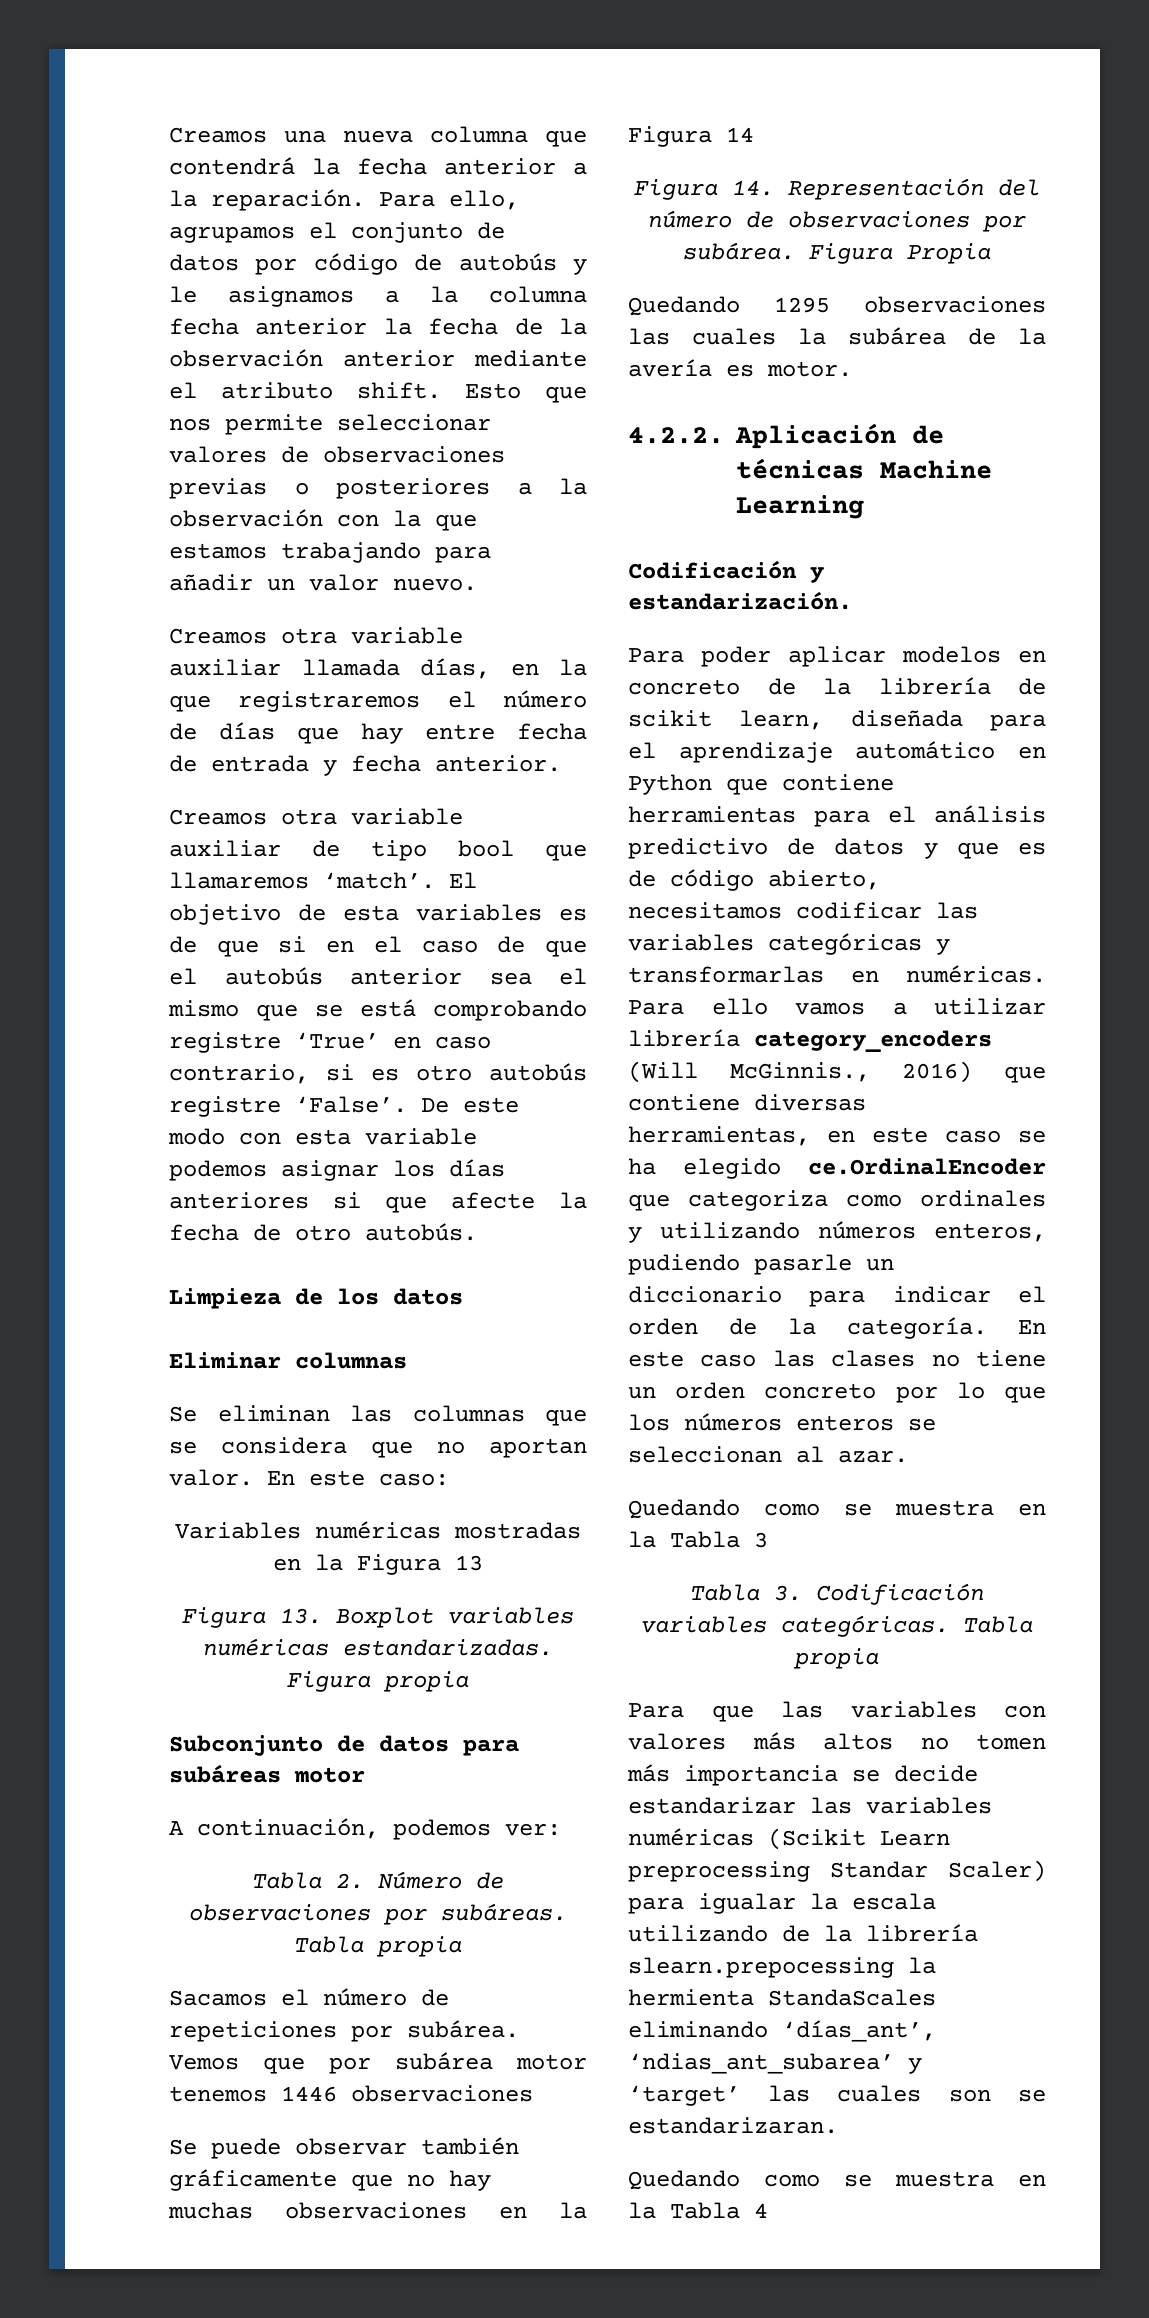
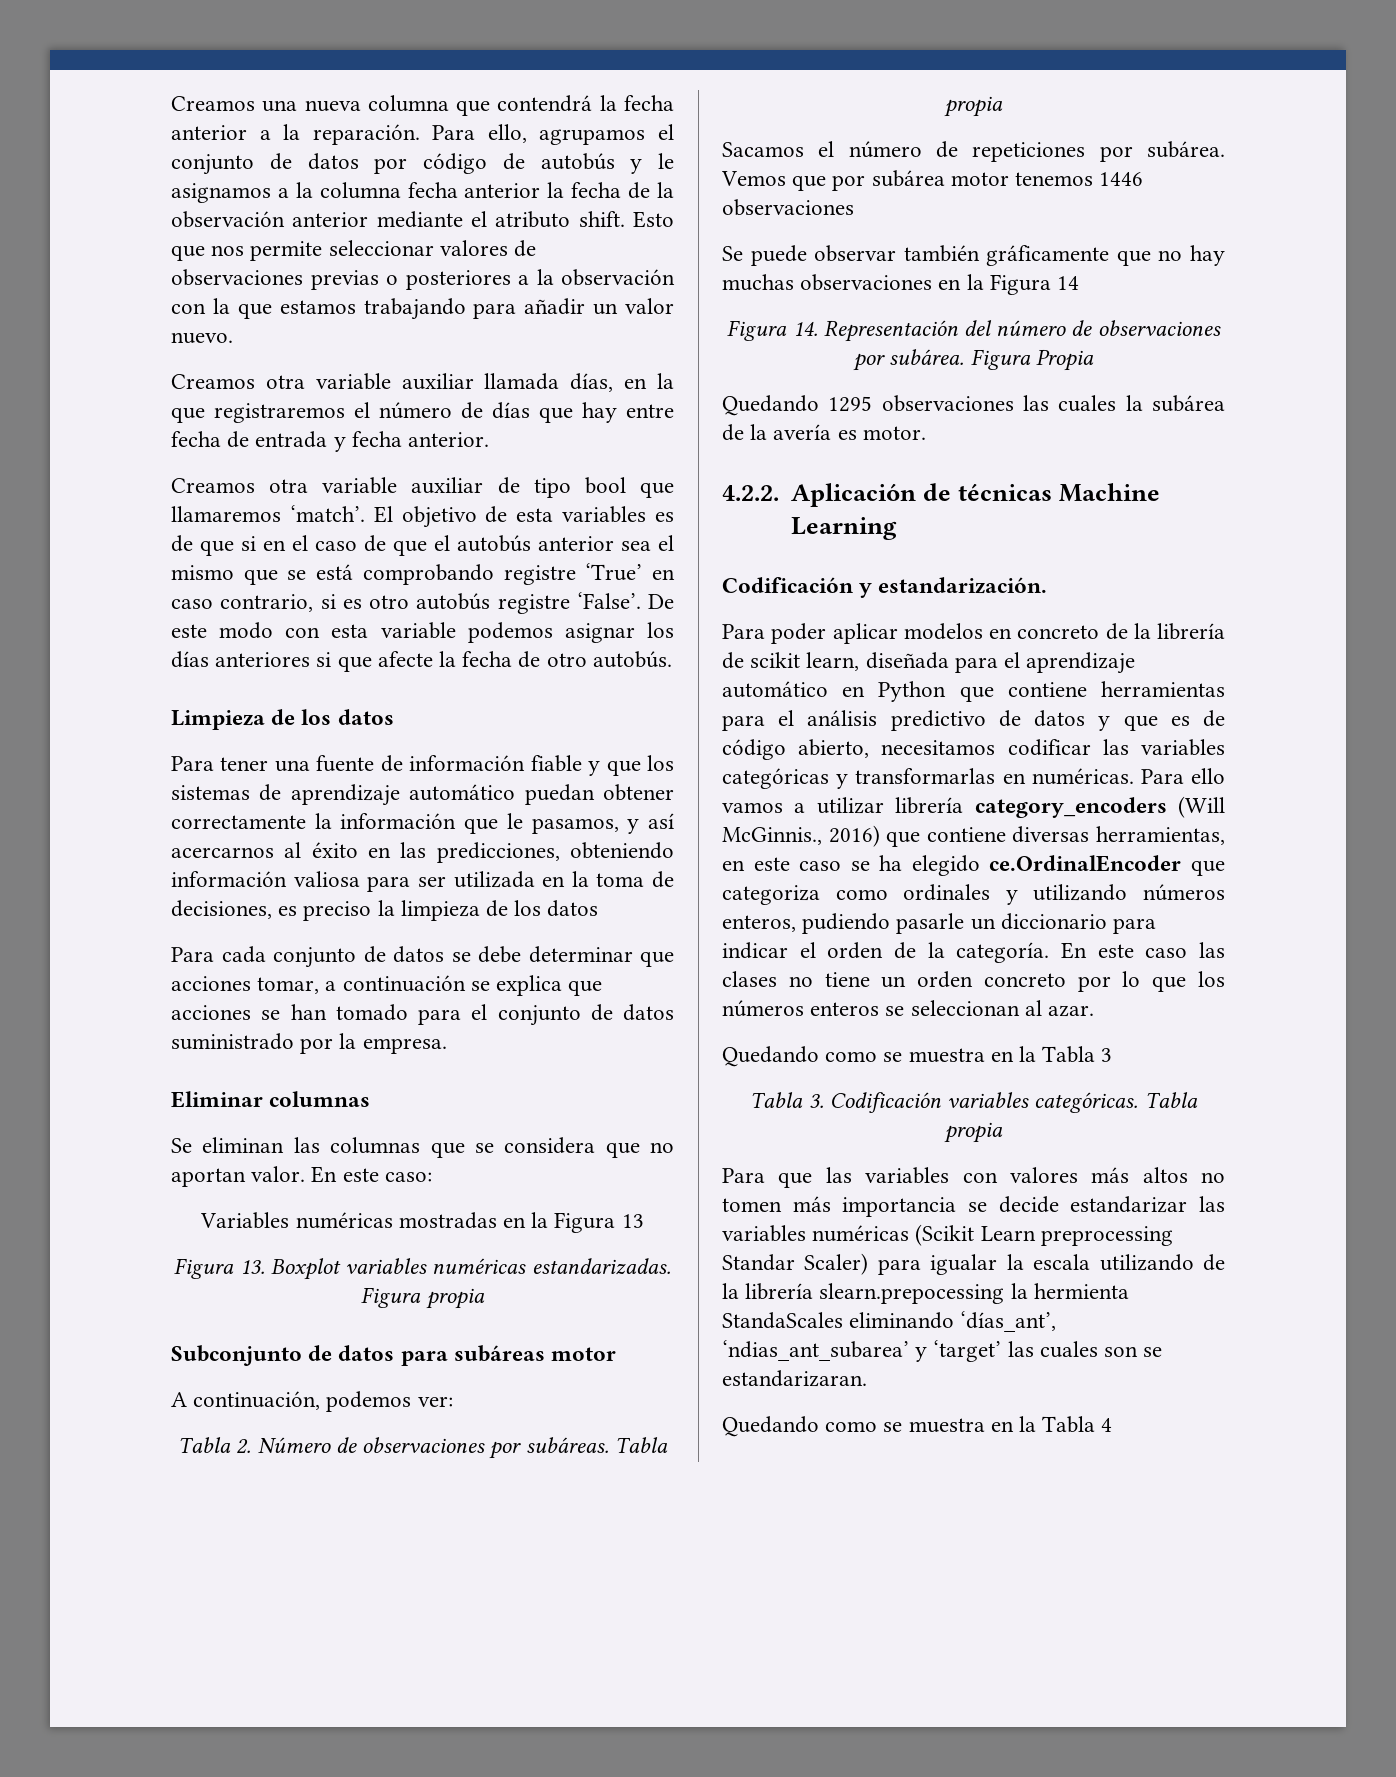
+ Para tener una fuente de información fiable y que los sistemas de aprendizaje automático puedan obtener correctamente la información que le pasamos, y así acercarnos al éxito en las predicciones, obteniendo información valiosa para ser utilizada en la toma de decisiones, es preciso la limpieza de los datos
+ Para cada conjunto de datos se debe determinar que acciones tomar, a continuación se explica que acciones se han tomado para el conjunto de datos suministrado por la empresa.

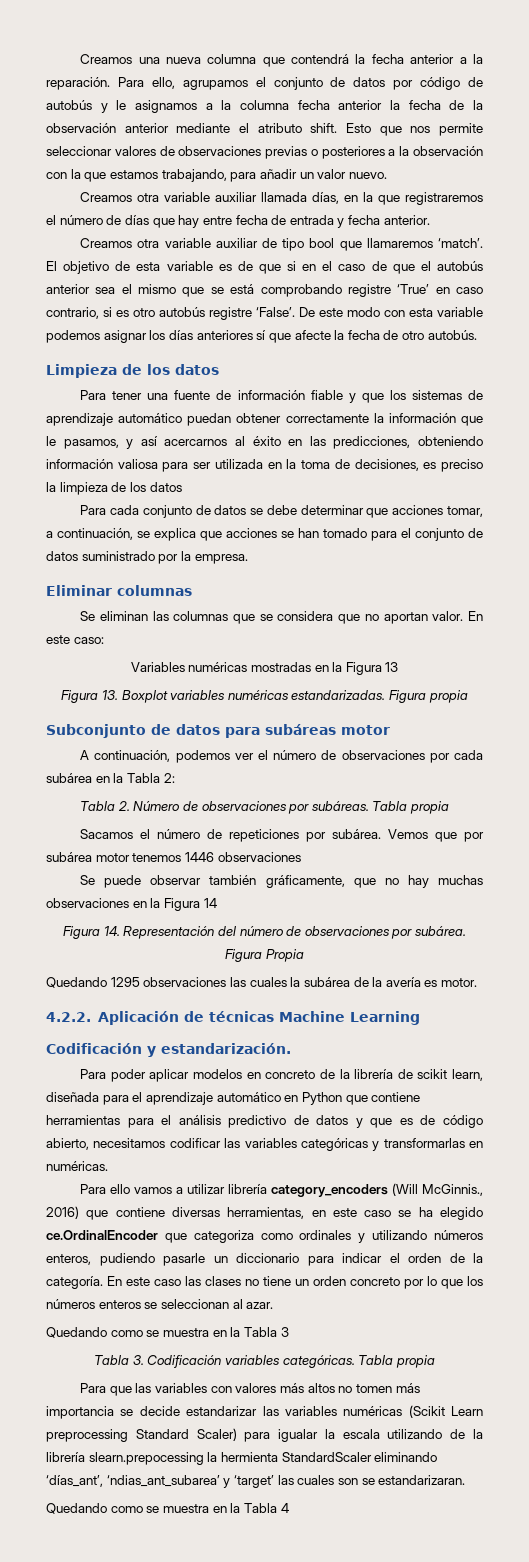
- Esto que nos permite seleccionar valores de observaciones previas o posteriores a la observación con la que estamos trabajando para añadir un valor nuevo.
+ Esto que nos permite seleccionar valores de observaciones previas o posteriores a la observación con la que estamos trabajando, para añadir un valor nuevo.
- El objetivo de esta variables es de que si en el caso de que el autobús anterior sea el mismo que se está comprobando registre ‘True’ en caso contrario, si es otro autobús registre ‘False’.
+ El objetivo de esta variable es de que si en el caso de que el autobús anterior sea el mismo que se está comprobando registre ‘True’ en caso contrario, si es otro autobús registre ‘False’.
- De este modo con esta variable podemos asignar los días anteriores si que afecte la fecha de otro autobús.
+ De este modo con esta variable podemos asignar los días anteriores sí que afecte la fecha de otro autobús.
- Para cada conjunto de datos se debe determinar que acciones tomar, a continuación se explica que acciones se han tomado para el conjunto de datos suministrado por la empresa.
+ Para cada conjunto de datos se debe determinar que acciones tomar, a continuación, se explica que acciones se han tomado para el conjunto de datos suministrado por la empresa.
- A continuación, podemos ver:
+ A continuación, podemos ver el número de observaciones por cada subárea en la Tabla 2:
- Se puede observar también gráficamente que no hay muchas observaciones en la Figura 14
+ Se puede observar también gráficamente, que no hay muchas observaciones en la Figura 14
- Para poder aplicar modelos en concreto de la librería de scikit learn, diseñada para el aprendizaje automático en Python que contiene herramientas para el análisis predictivo de datos y que es de código abierto, necesitamos codificar las variables categóricas y transformarlas en numéricas. Para ello vamos a utilizar librería category_encoders (Will McGinnis., 2016) que contiene diversas herramientas, en este caso se ha elegido ce.OrdinalEncoder que categoriza como ordinales y utilizando números enteros, pudiendo pasarle un diccionario para indicar el orden de la categoría.
+ Para poder aplicar modelos en concreto de la librería de scikit learn, diseñada para el aprendizaje automático en Python que contiene herramientas para el análisis predictivo de datos y que es de código abierto, necesitamos codificar las variables categóricas y transformarlas en numéricas.
+ Para ello vamos a utilizar librería category_encoders (Will McGinnis., 2016) que contiene diversas herramientas, en este caso se ha elegido ce.OrdinalEncoder que categoriza como ordinales y utilizando números enteros, pudiendo pasarle un diccionario para indicar el orden de la categoría.
- Para que las variables con valores más altos no tomen más importancia se decide estandarizar las variables numéricas (Scikit Learn preprocessing Standar Scaler) para igualar la escala utilizando de la librería slearn.prepocessing la hermienta StandaScales eliminando ‘días_ant’, ‘ndias_ant_subarea’ y ‘target’ las cuales son se estandarizaran.
+ Para que las variables con valores más altos no tomen más importancia se decide estandarizar las variables numéricas (Scikit Learn preprocessing Standard Scaler) para igualar la escala utilizando de la librería slearn.prepocessing la hermienta StandardScaler eliminando ‘días_ant’, ‘ndias_ant_subarea’ y ‘target’ las cuales son se estandarizaran.

